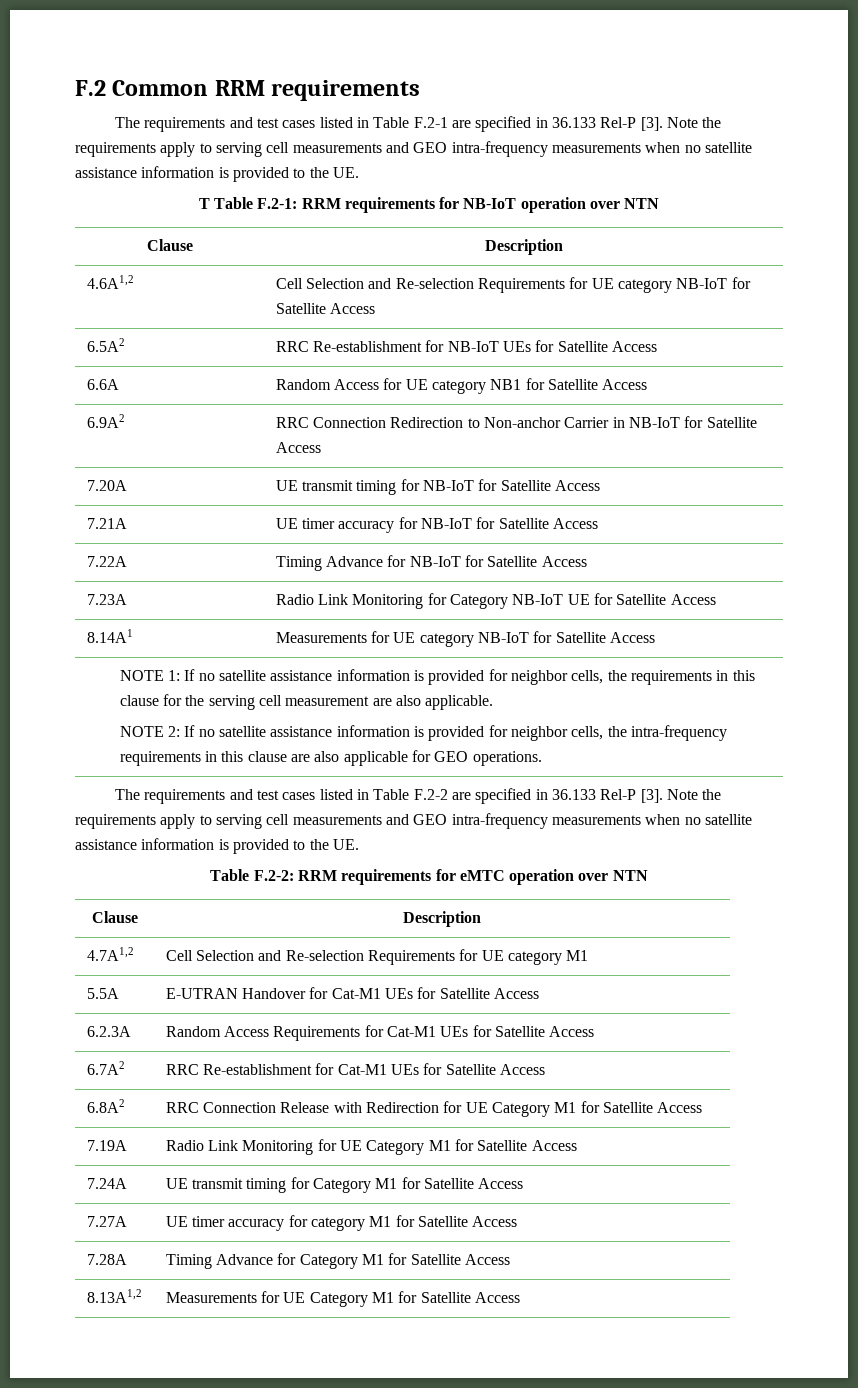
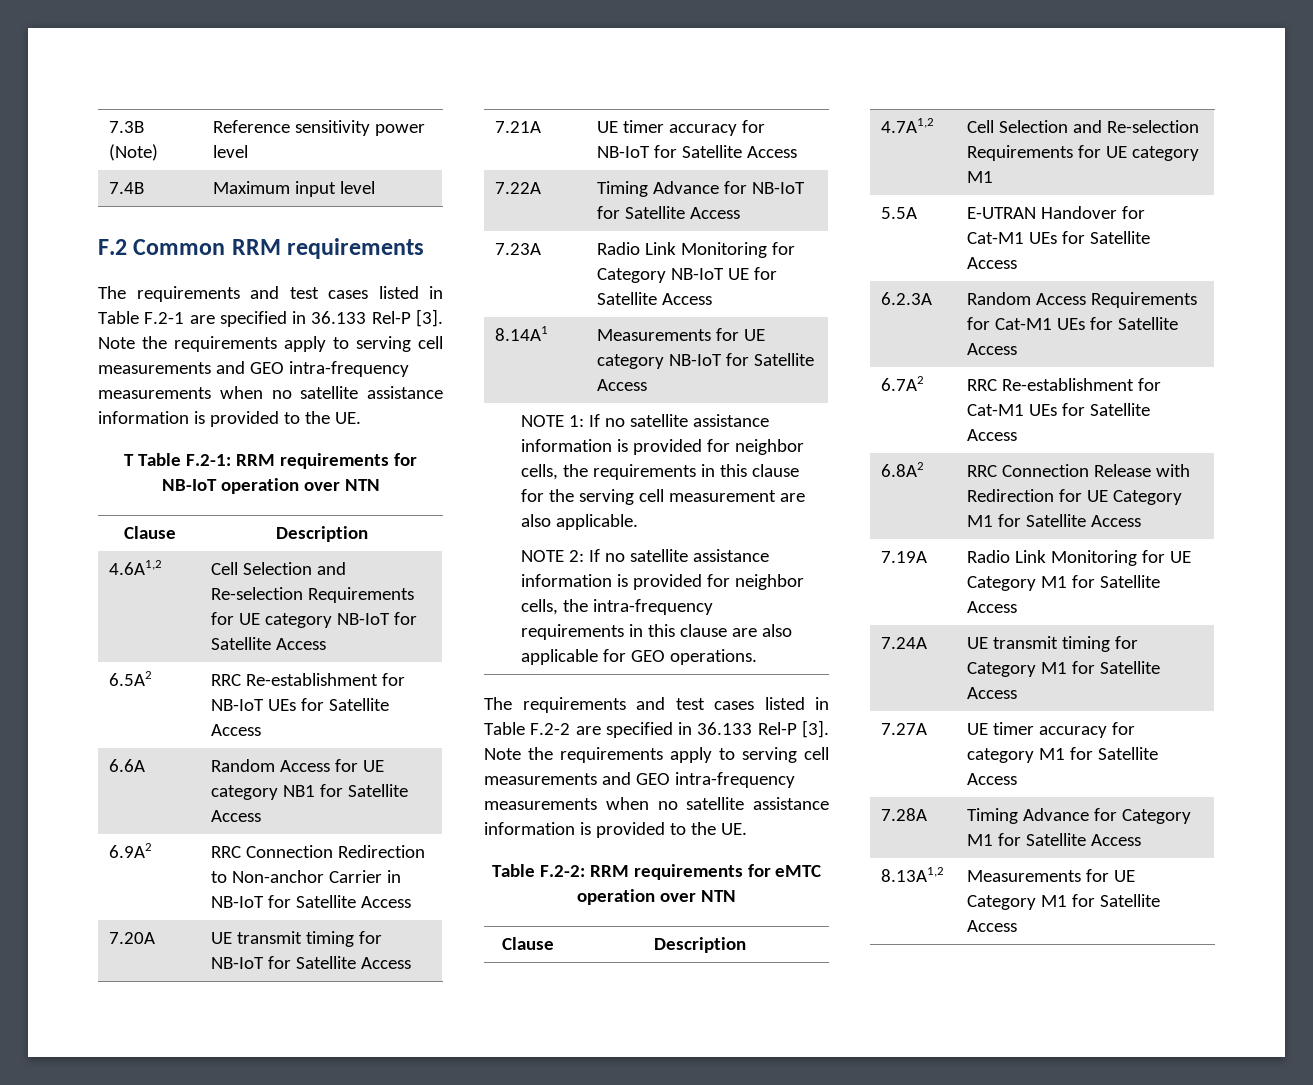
+ 7.3B (Note) | Reference sensitivity power level
+ 7.4B | Maximum input level

